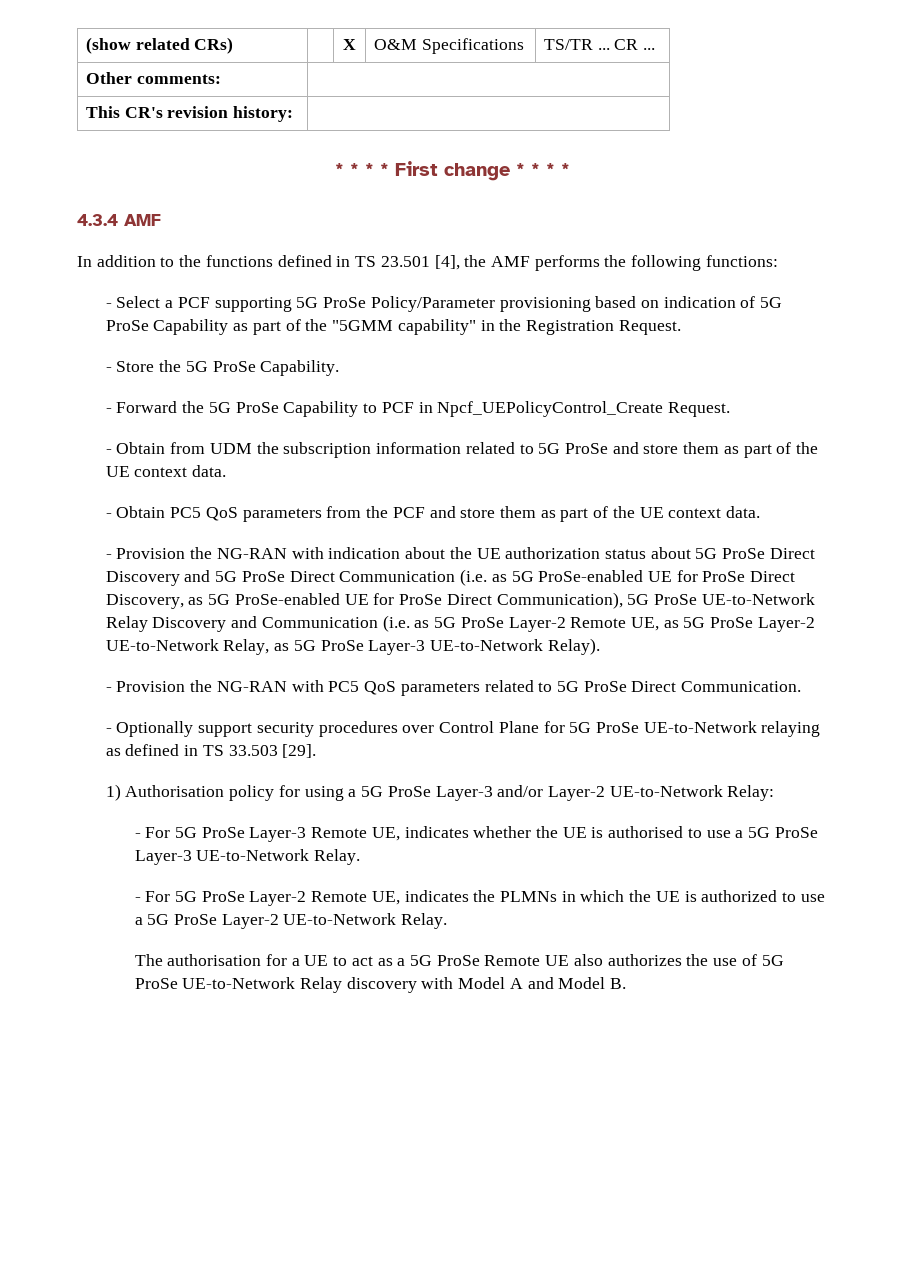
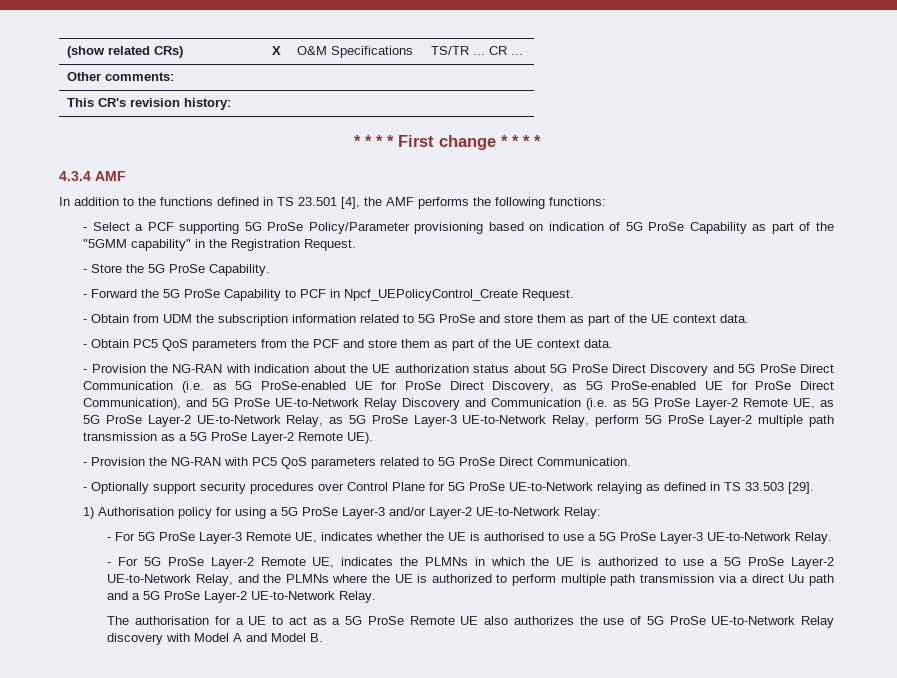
- - Provision the NG-RAN with indication about the UE authorization status about 5G ProSe Direct Discovery and 5G ProSe Direct Communication (i.e. as 5G ProSe-enabled UE for ProSe Direct Discovery, as 5G ProSe-enabled UE for ProSe Direct Communication), 5G ProSe UE-to-Network Relay Discovery and Communication (i.e. as 5G ProSe Layer-2 Remote UE, as 5G ProSe Layer-2 UE-to-Network Relay, as 5G ProSe Layer-3 UE-to-Network Relay).
+ - Provision the NG-RAN with indication about the UE authorization status about 5G ProSe Direct Discovery and 5G ProSe Direct Communication (i.e. as 5G ProSe-enabled UE for ProSe Direct Discovery, as 5G ProSe-enabled UE for ProSe Direct Communication), and 5G ProSe UE-to-Network Relay Discovery and Communication (i.e. as 5G ProSe Layer-2 Remote UE, as 5G ProSe Layer-2 UE-to-Network Relay, as 5G ProSe Layer-3 UE-to-Network Relay, perform 5G ProSe Layer-2 multiple path transmission as a 5G ProSe Layer-2 Remote UE).
- - For 5G ProSe Layer-2 Remote UE, indicates the PLMNs in which the UE is authorized to use a 5G ProSe Layer-2 UE-to-Network Relay.
+ - For 5G ProSe Layer-2 Remote UE, indicates the PLMNs in which the UE is authorized to use a 5G ProSe Layer-2 UE-to-Network Relay, and the PLMNs where the UE is authorized to perform multiple path transmission via a direct Uu path and a 5G ProSe Layer-2 UE-to-Network Relay.

